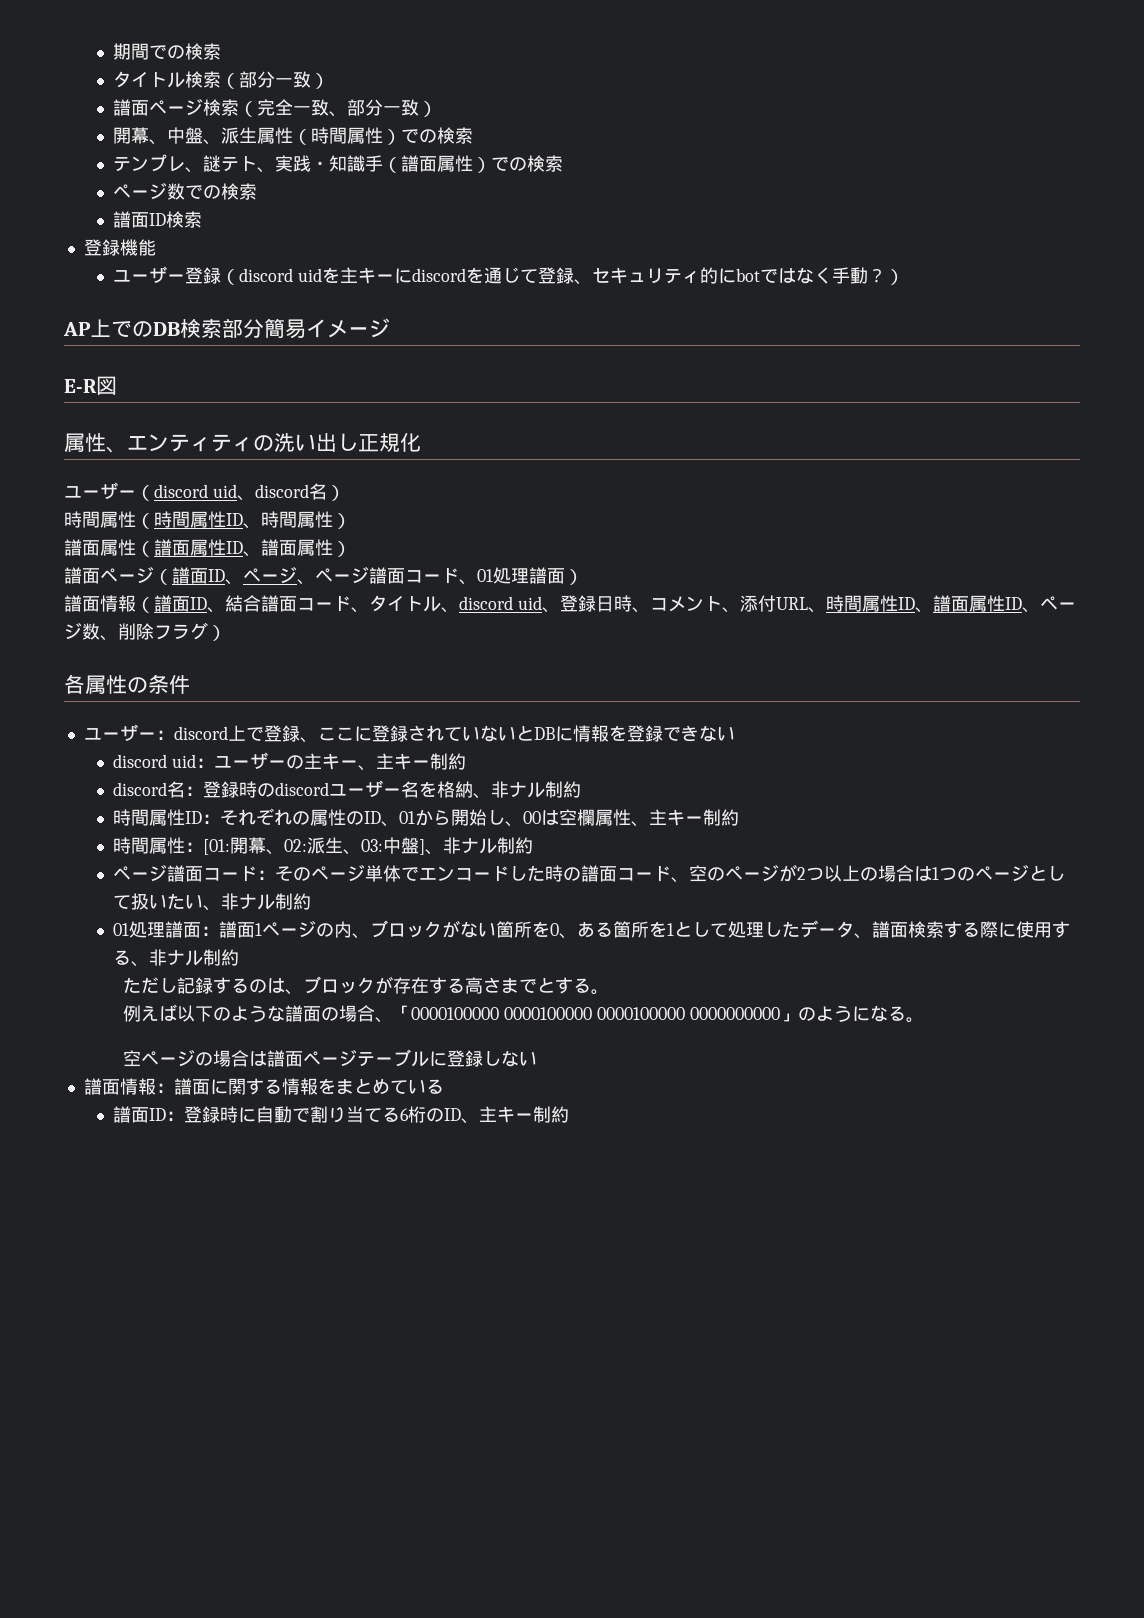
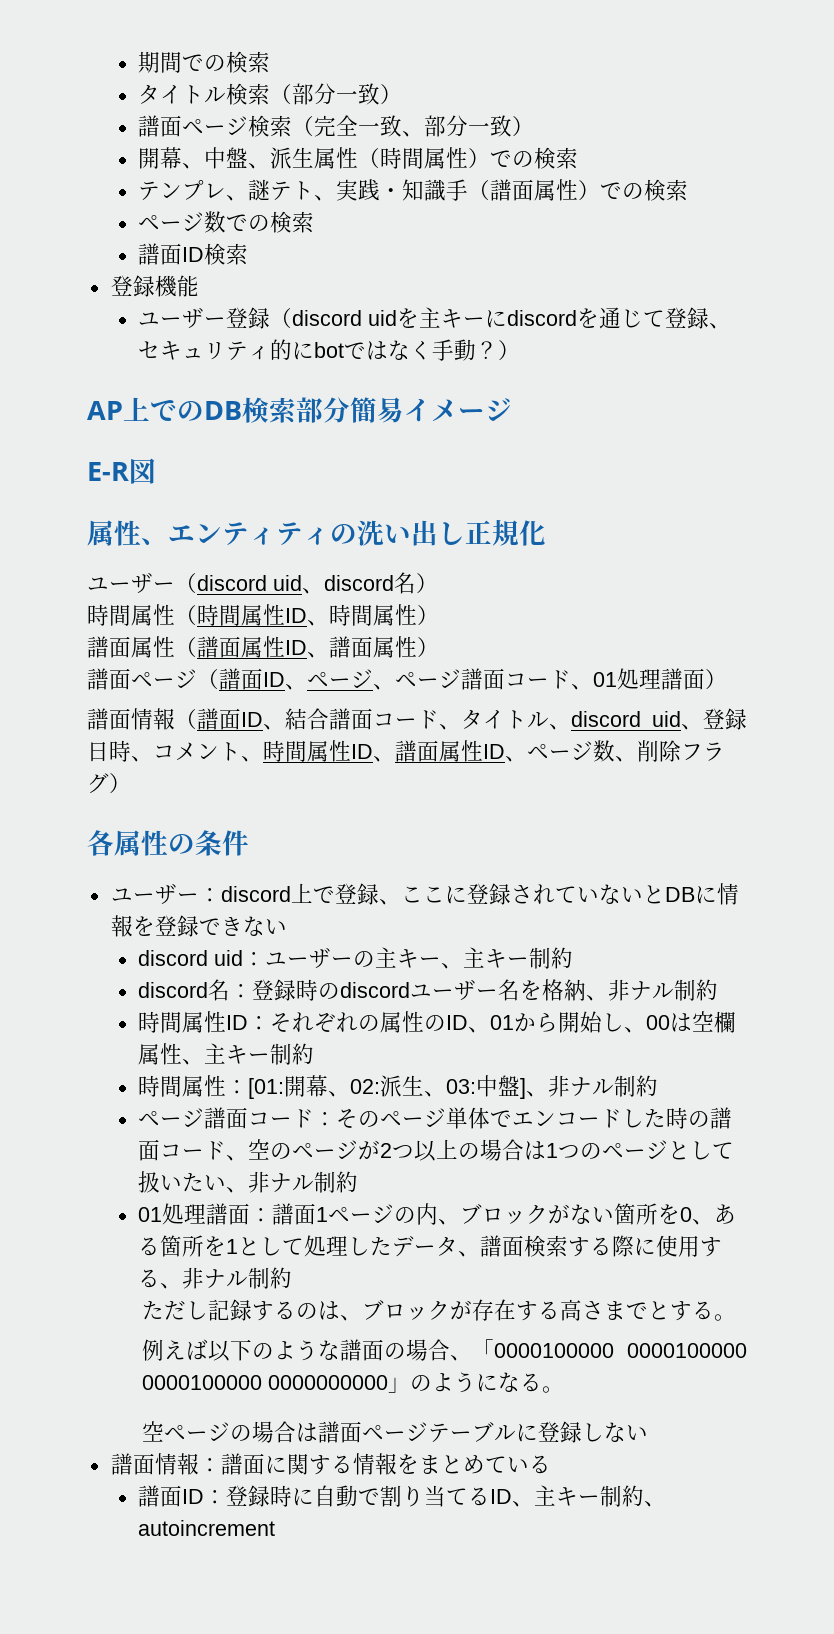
- 譜面情報（譜面ID、結合譜面コード、タイトル、discord uid、登録日時、コメント、添付URL、時間属性ID、譜面属性ID、ページ数、削除フラグ）
+ 譜面情報（譜面ID、結合譜面コード、タイトル、discord uid、登録日時、コメント、時間属性ID、譜面属性ID、ページ数、削除フラグ）
- 譜面ID：登録時に自動で割り当てる6桁のID、主キー制約
+ 譜面ID：登録時に自動で割り当てるID、主キー制約、autoincrement

